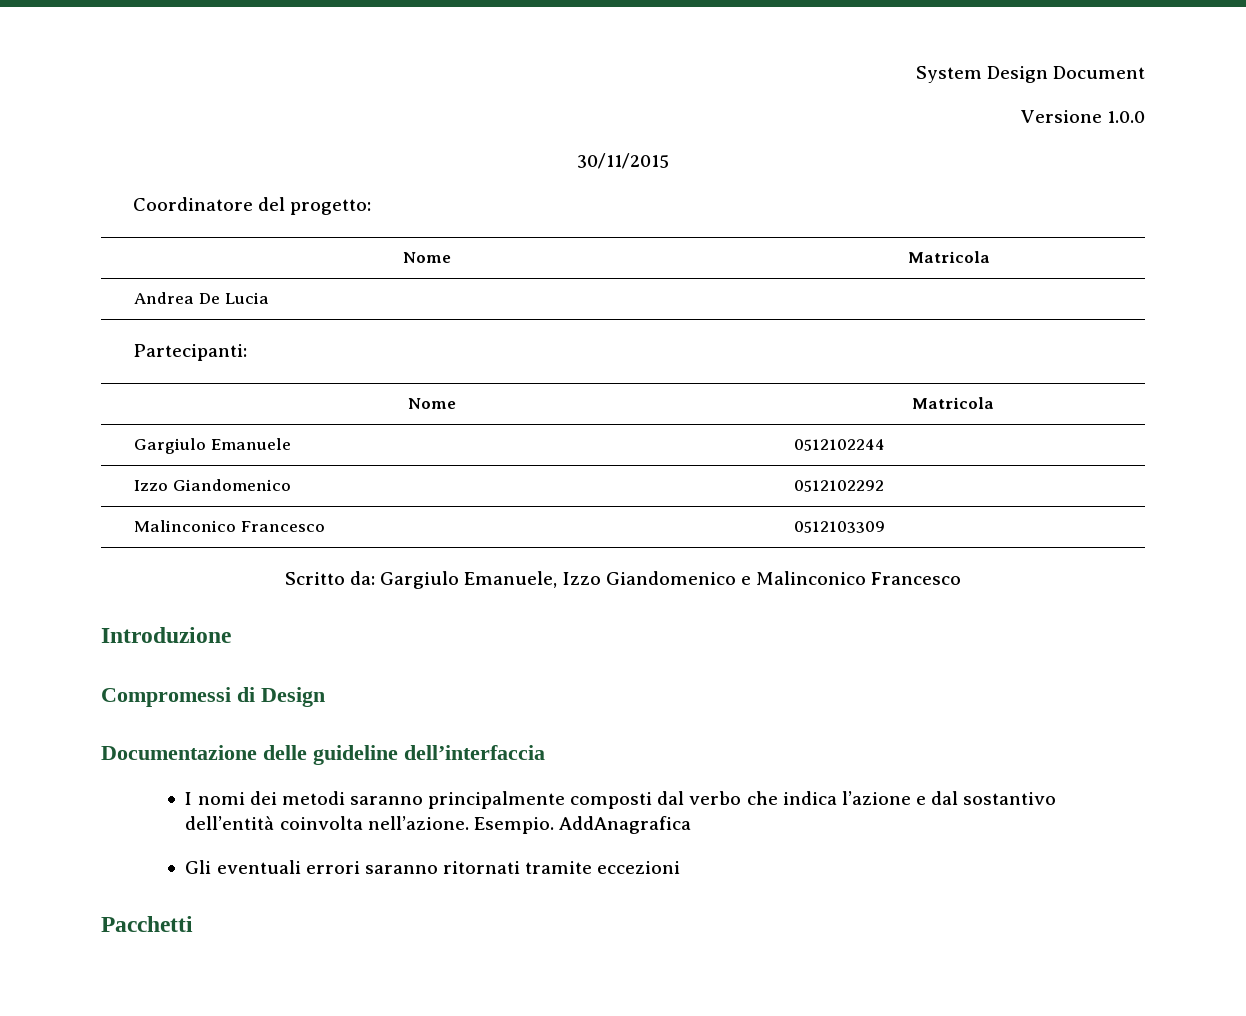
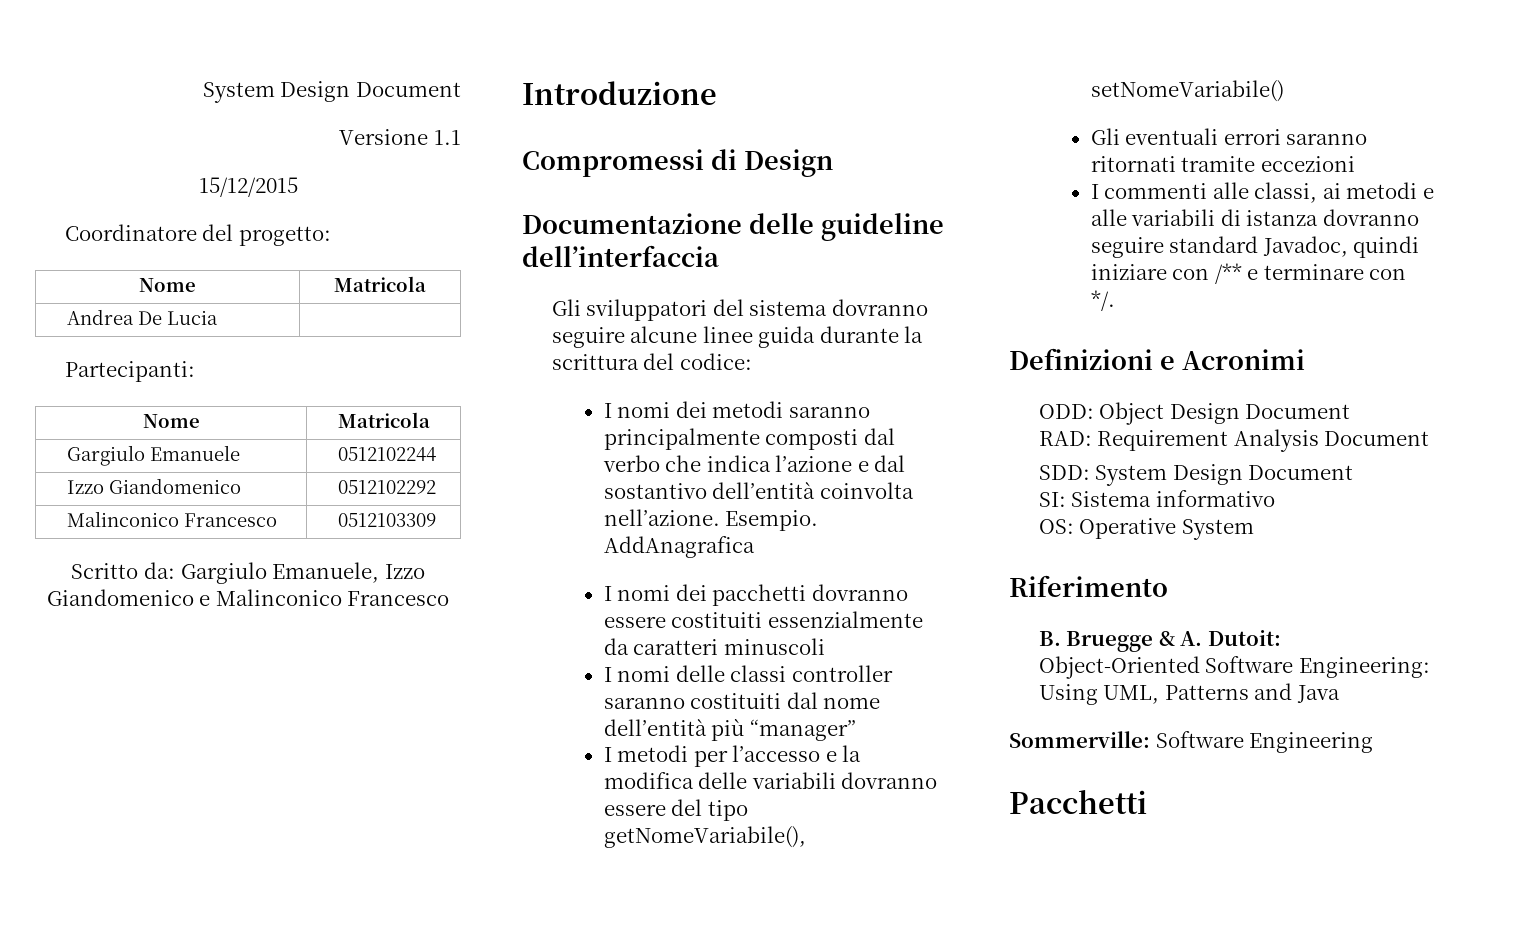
- Versione 1.0.0
- 30/11/2015
+ Versione 1.1
+ 15/12/2015
+ Gli sviluppatori del sistema dovranno seguire alcune linee guida durante la scrittura del codice:
+ I nomi dei pacchetti dovranno essere costituiti essenzialmente da caratteri minuscoli
+ I nomi delle classi controller saranno costituiti dal nome dell’entità più “manager”
+ I metodi per l’accesso e la modifica delle variabili dovranno essere del tipo getNomeVariabile(), setNomeVariabile()
+ I commenti alle classi, ai metodi e alle variabili di istanza dovranno seguire standard Javadoc, quindi iniziare con /** e terminare con */.
+ Definizioni e Acronimi
+ ODD: Object Design Document
+ RAD: Requirement Analysis Document
+ SDD: System Design Document
+ SI: Sistema informativo
+ OS: Operative System
+ Riferimento
+ B. Bruegge & A. Dutoit: Object-Oriented Software Engineering: Using UML, Patterns and Java
+ Sommerville: Software Engineering

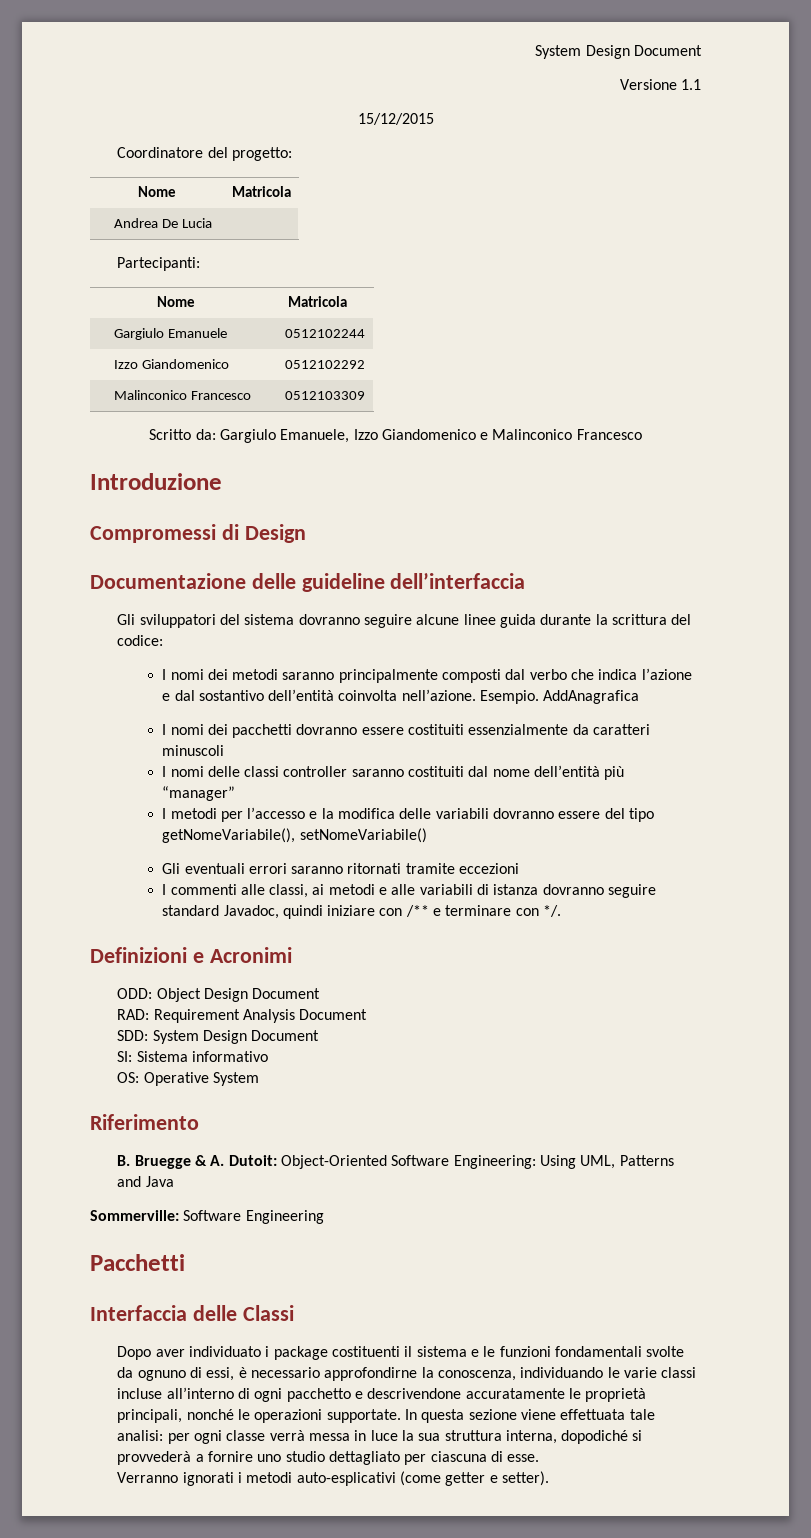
+ Interfaccia delle Classi
+ Dopo aver individuato i package costituenti il sistema e le funzioni fondamentali svolte da ognuno di essi, è necessario approfondirne la conoscenza, individuando le varie classi incluse all’interno di ogni pacchetto e descrivendone accuratamente le proprietà principali, nonché le operazioni supportate. In questa sezione viene effettuata tale analisi: per ogni classe verrà messa in luce la sua struttura interna, dopodiché si provvederà a fornire uno studio dettagliato per ciascuna di esse.
+ Verranno ignorati i metodi auto-esplicativi (come getter e setter).

